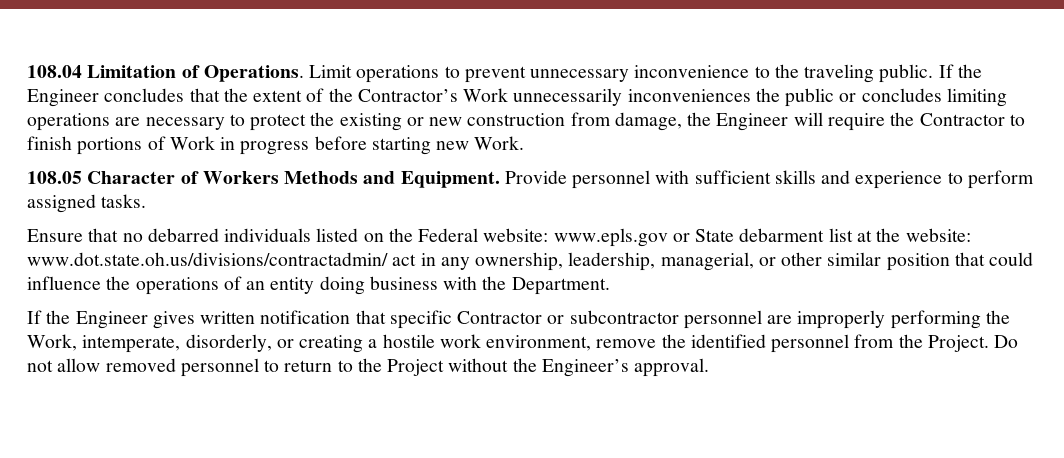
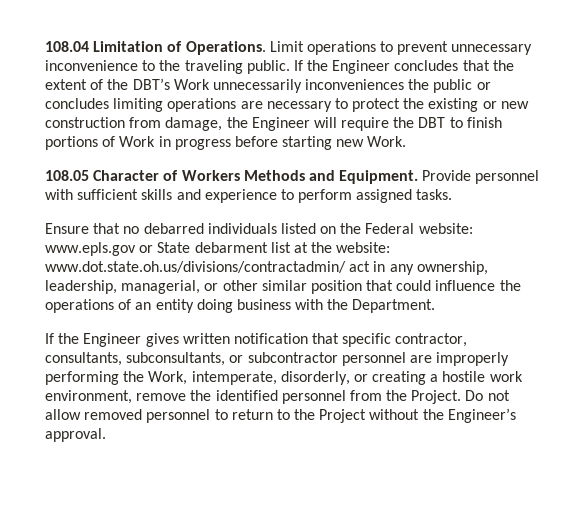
- If the Engineer concludes that the extent of the Contractor’s Work unnecessarily inconveniences the public or concludes limiting operations are necessary to protect the existing or new construction from damage, the Engineer will require the Contractor to finish portions of Work in progress before starting new Work.
+ If the Engineer concludes that the extent of the DBT’s Work unnecessarily inconveniences the public or concludes limiting operations are necessary to protect the existing or new construction from damage, the Engineer will require the DBT to finish portions of Work in progress before starting new Work.
- If the Engineer gives written notification that specific Contractor or subcontractor personnel are improperly performing the Work, intemperate, disorderly, or creating a hostile work environment, remove the identified personnel from the Project.
+ If the Engineer gives written notification that specific contractor, consultants, subconsultants, or subcontractor personnel are improperly performing the Work, intemperate, disorderly, or creating a hostile work environment, remove the identified personnel from the Project.

